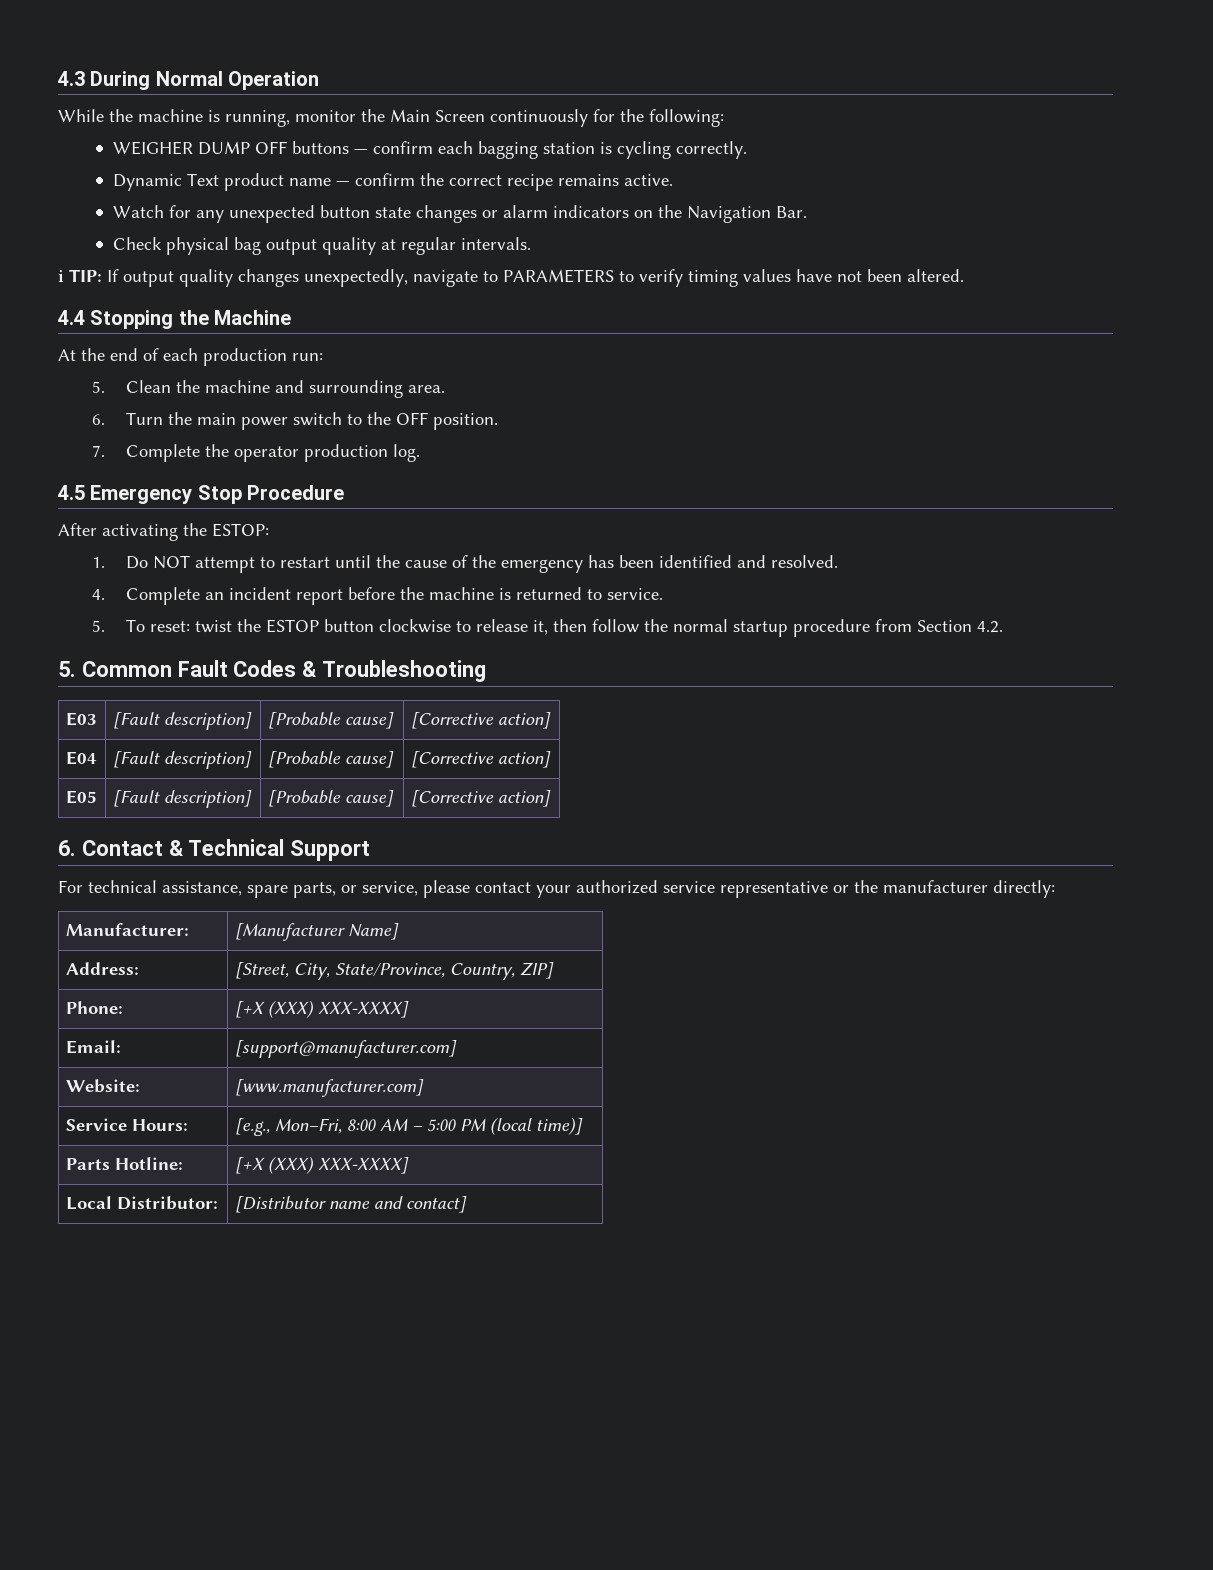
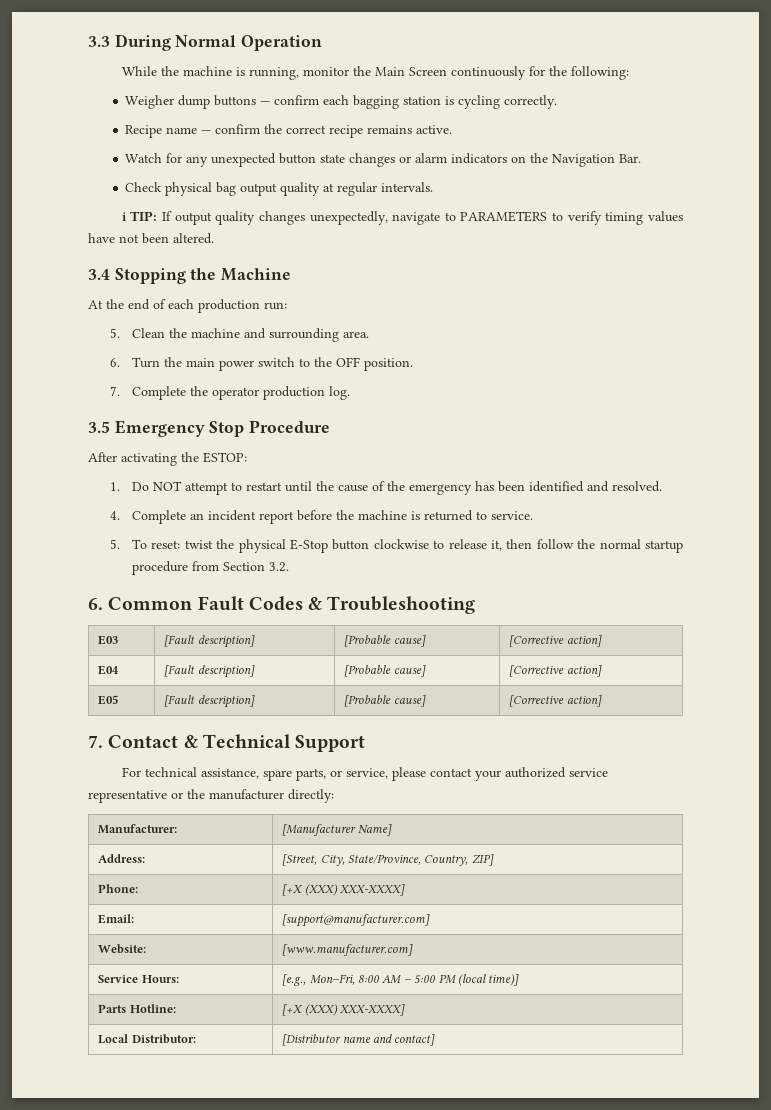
- 4.3 During Normal Operation
+ 3.3 During Normal Operation
- WEIGHER DUMP OFF buttons — confirm each bagging station is cycling correctly.
+ Weigher dump buttons — confirm each bagging station is cycling correctly.
- Dynamic Text product name — confirm the correct recipe remains active.
+ Recipe name — confirm the correct recipe remains active.
- 4.4 Stopping the Machine
+ 3.4 Stopping the Machine
- 4.5 Emergency Stop Procedure
+ 3.5 Emergency Stop Procedure
- 5. To reset: twist the ESTOP button clockwise to release it, then follow the normal startup procedure from Section 4.2.
- 5. Common Fault Codes & Troubleshooting
+ 5. To reset: twist the physical E-Stop button clockwise to release it, then follow the normal startup procedure from Section 3.2.
+ 6. Common Fault Codes & Troubleshooting
- 6. Contact & Technical Support
+ 7. Contact & Technical Support

